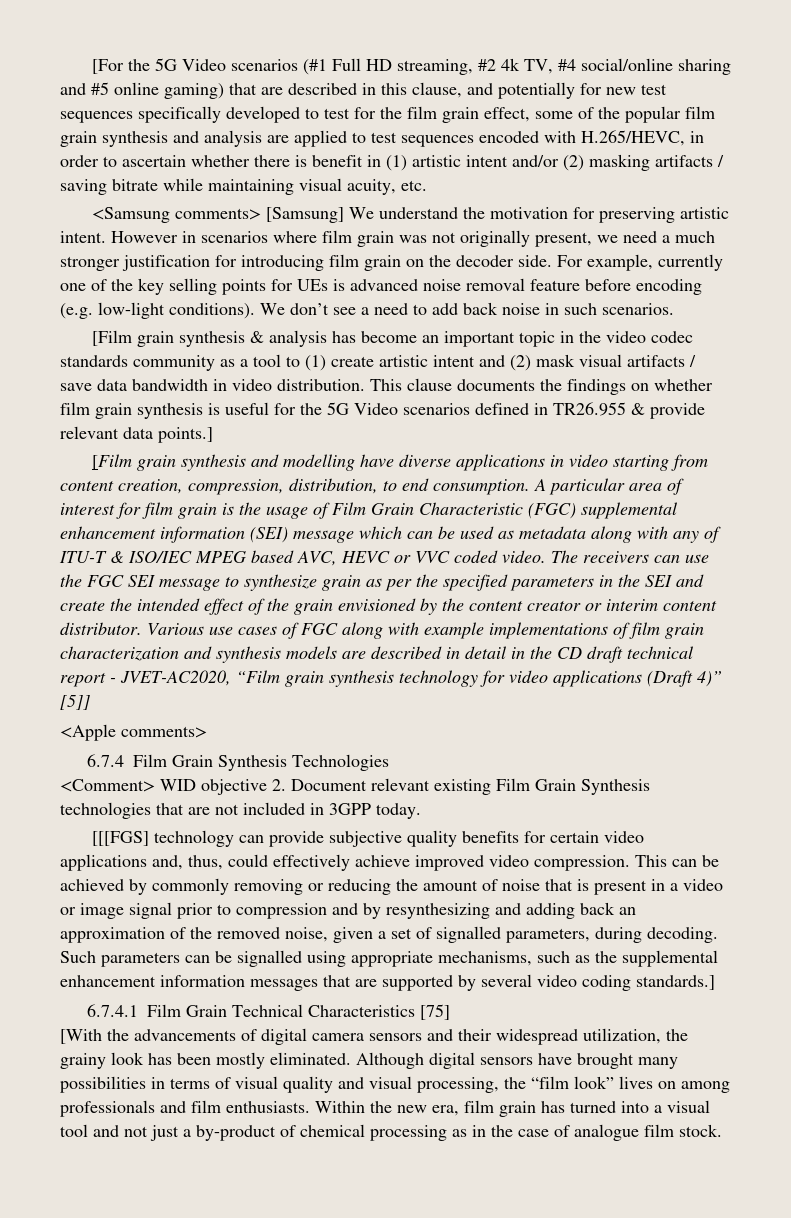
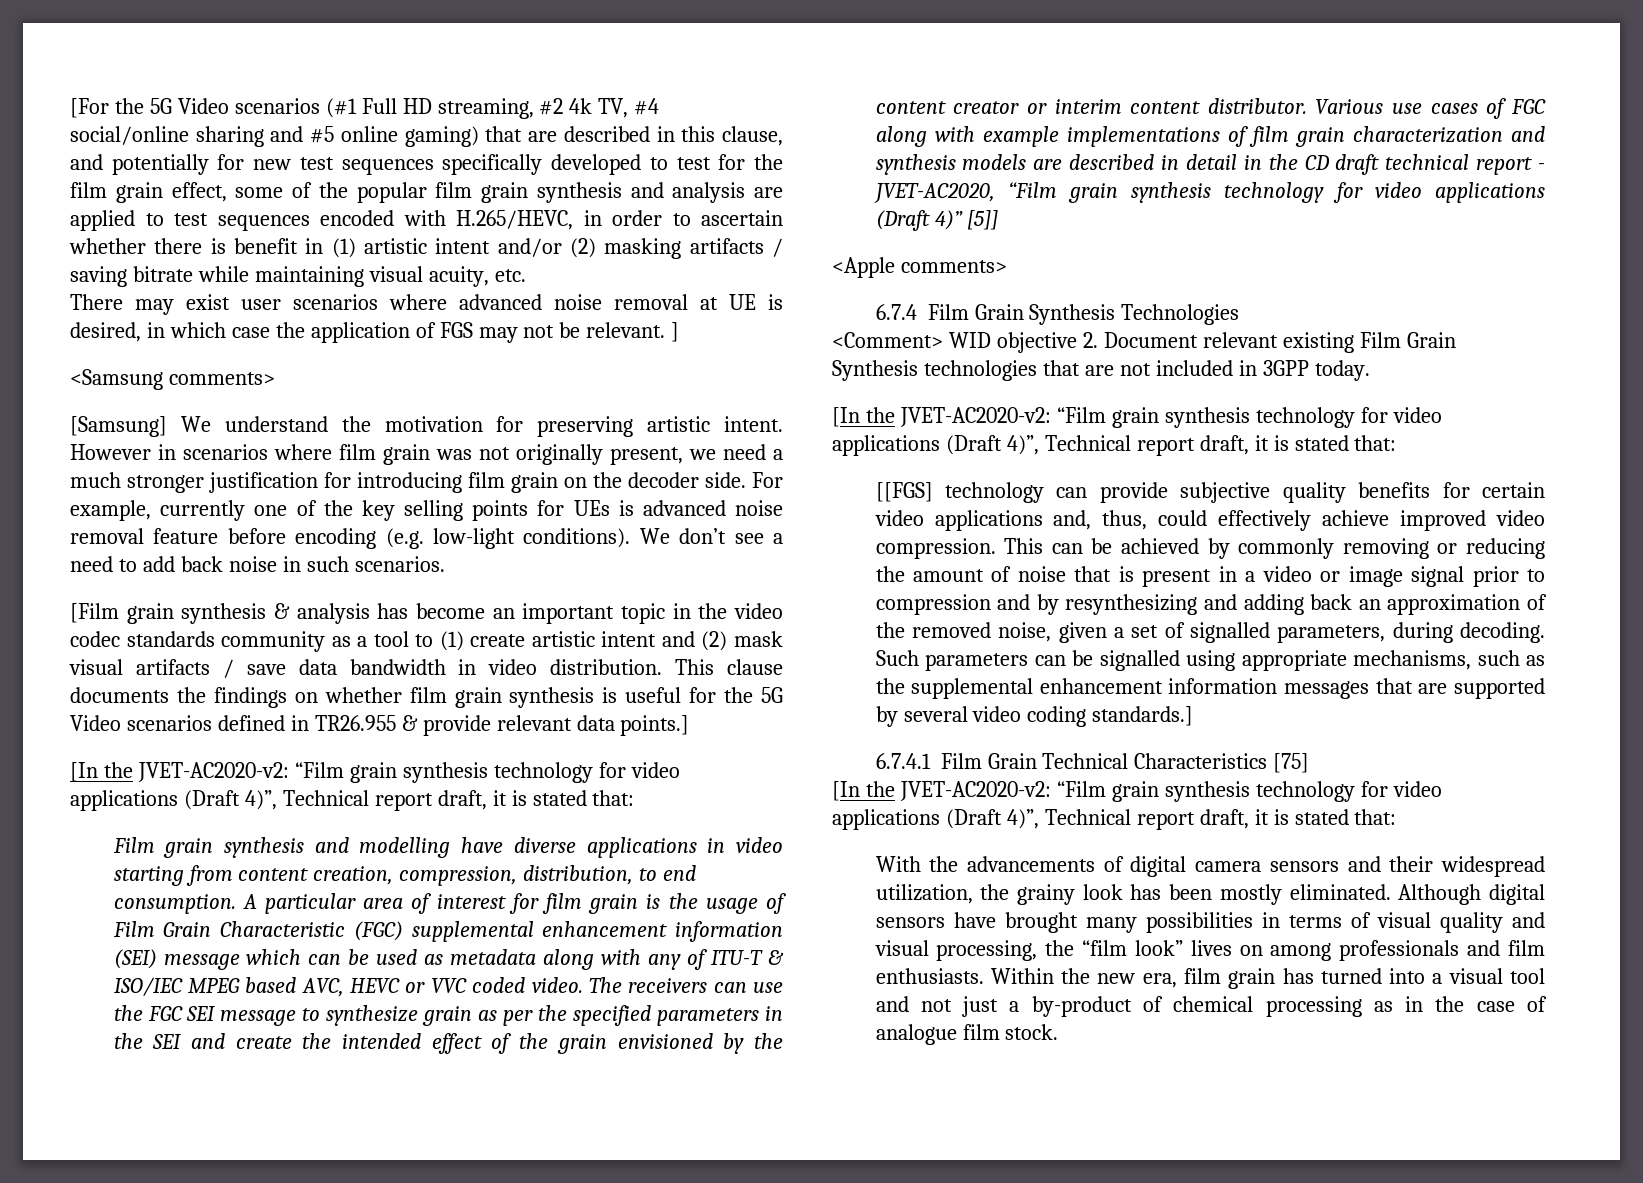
+ There may exist user scenarios where advanced noise removal at UE is desired, in which case the application of FGS may not be relevant. ]
- <Samsung comments> [Samsung] We understand the motivation for preserving artistic intent.
+ <Samsung comments>
+ [Samsung] We understand the motivation for preserving artistic intent.
  This clause documents the findings on whether film grain synthesis is useful for the 5G Video scenarios defined in TR26.955 & provide relevant data points.]
- [Film grain synthesis and modelling have diverse applications in video starting from content creation, compression, distribution, to end consumption.
+ [In the JVET-AC2020-v2: “Film grain synthesis technology for video applications (Draft 4)”, Technical report draft, it is stated that:
+ Film grain synthesis and modelling have diverse applications in video starting from content creation, compression, distribution, to end consumption.
  <Comment> WID objective 2. Document relevant existing Film Grain Synthesis technologies that are not included in 3GPP today.
- [[[FGS] technology can provide subjective quality benefits for certain video applications and, thus, could effectively achieve improved video compression.
+ [In the JVET-AC2020-v2: “Film grain synthesis technology for video applications (Draft 4)”, Technical report draft, it is stated that:
+ [[FGS] technology can provide subjective quality benefits for certain video applications and, thus, could effectively achieve improved video compression.
  6.7.4.1 Film Grain Technical Characteristics [75]
- [With the advancements of digital camera sensors and their widespread utilization, the grainy look has been mostly eliminated.
+ [In the JVET-AC2020-v2: “Film grain synthesis technology for video applications (Draft 4)”, Technical report draft, it is stated that:
+ With the advancements of digital camera sensors and their widespread utilization, the grainy look has been mostly eliminated.

